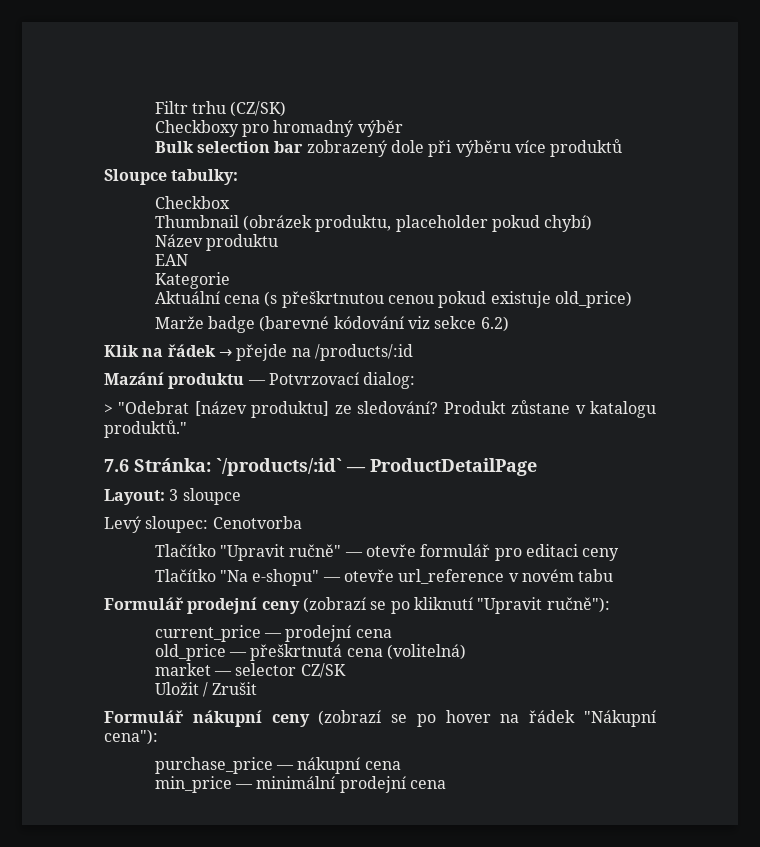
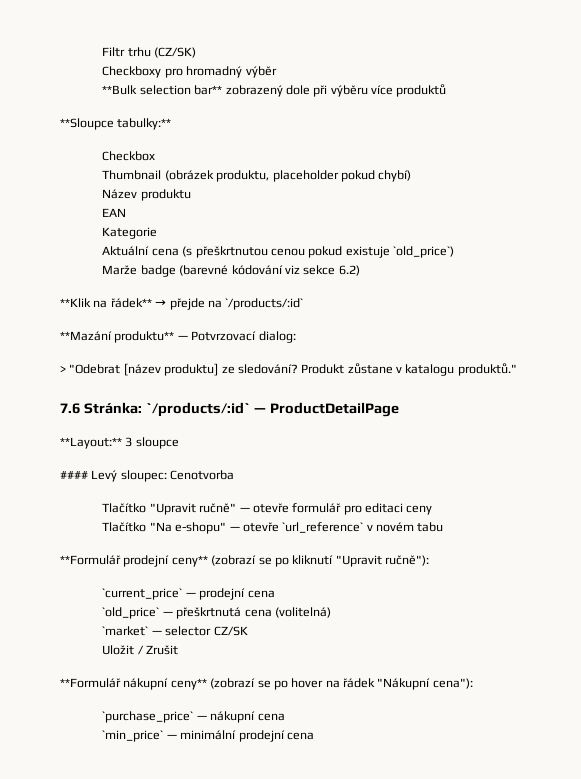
- Bulk selection bar zobrazený dole při výběru více produktů
+ **Bulk selection bar** zobrazený dole při výběru více produktů
- Sloupce tabulky:
+ **Sloupce tabulky:**
- Aktuální cena (s přeškrtnutou cenou pokud existuje old_price)
+ Aktuální cena (s přeškrtnutou cenou pokud existuje `old_price`)
- Klik na řádek → přejde na /products/:id
- Mazání produktu — Potvrzovací dialog:
+ **Klik na řádek** → přejde na `/products/:id`
+ **Mazání produktu** — Potvrzovací dialog:
- Layout: 3 sloupce
+ **Layout:** 3 sloupce
- Levý sloupec: Cenotvorba
+ #### Levý sloupec: Cenotvorba
- Tlačítko "Na e-shopu" — otevře url_reference v novém tabu
+ Tlačítko "Na e-shopu" — otevře `url_reference` v novém tabu
- Formulář prodejní ceny (zobrazí se po kliknutí "Upravit ručně"):
+ **Formulář prodejní ceny** (zobrazí se po kliknutí "Upravit ručně"):
- current_price — prodejní cena
+ `current_price` — prodejní cena
- old_price — přeškrtnutá cena (volitelná)
+ `old_price` — přeškrtnutá cena (volitelná)
- market — selector CZ/SK
+ `market` — selector CZ/SK
- Formulář nákupní ceny (zobrazí se po hover na řádek "Nákupní cena"):
+ **Formulář nákupní ceny** (zobrazí se po hover na řádek "Nákupní cena"):
- purchase_price — nákupní cena
+ `purchase_price` — nákupní cena
- min_price — minimální prodejní cena
+ `min_price` — minimální prodejní cena

